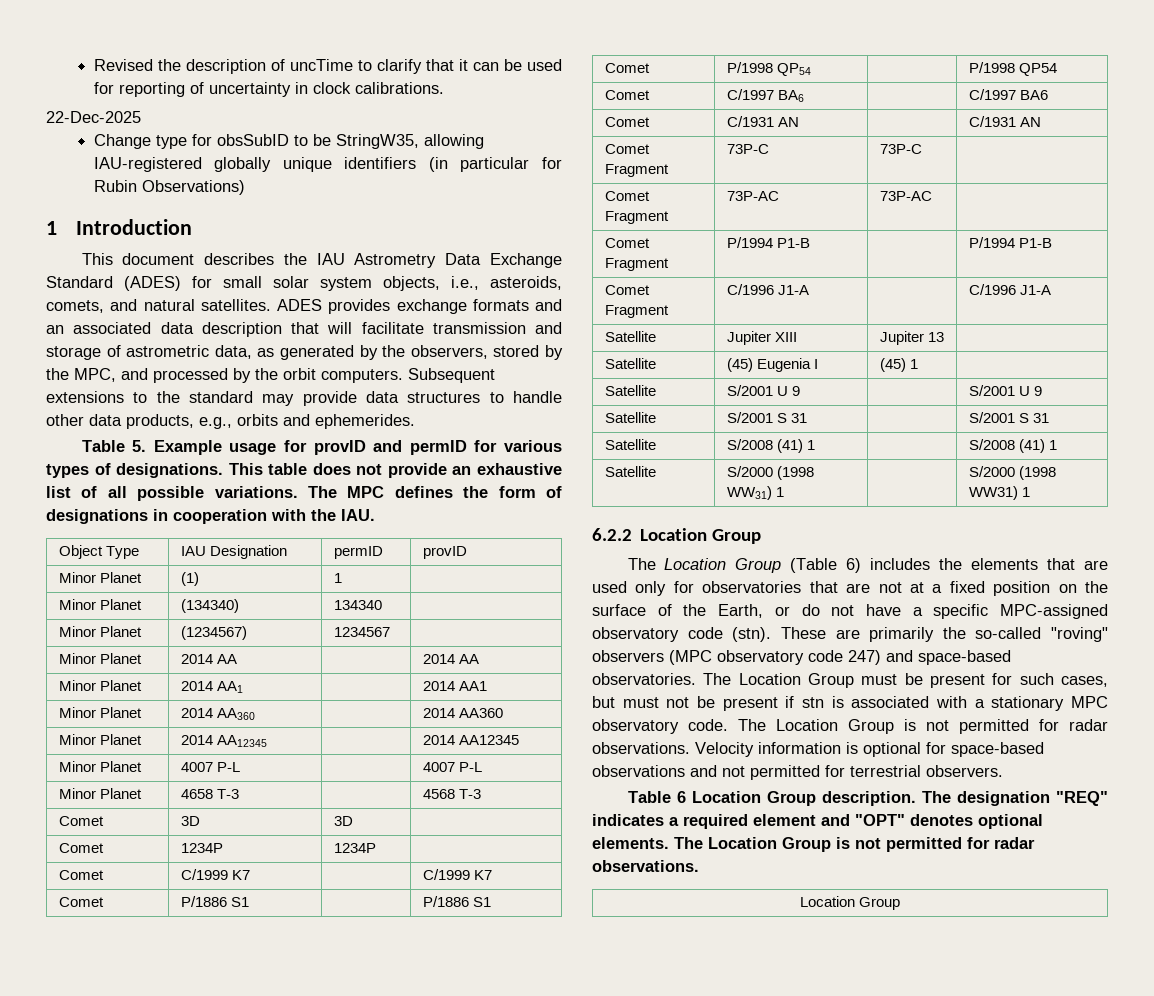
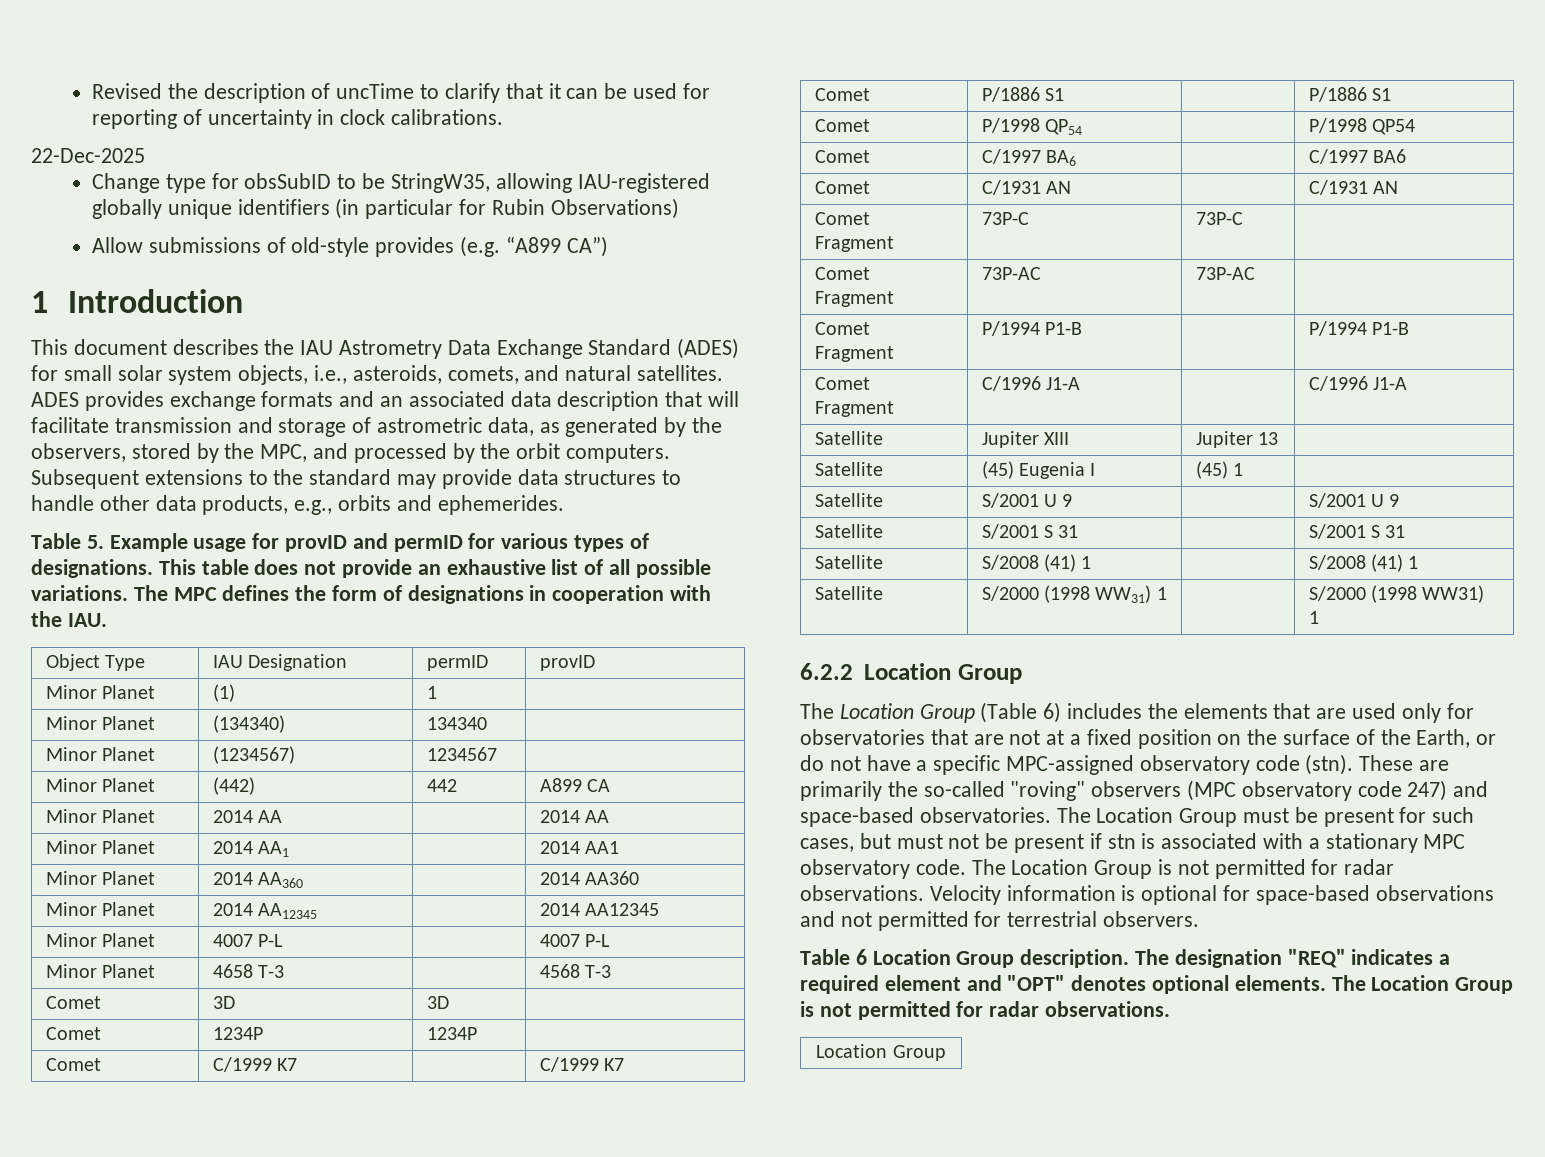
+ Allow submissions of old-style provides (e.g. “A899 CA”)
+ Minor Planet | (442) | 442 | A899 CA

